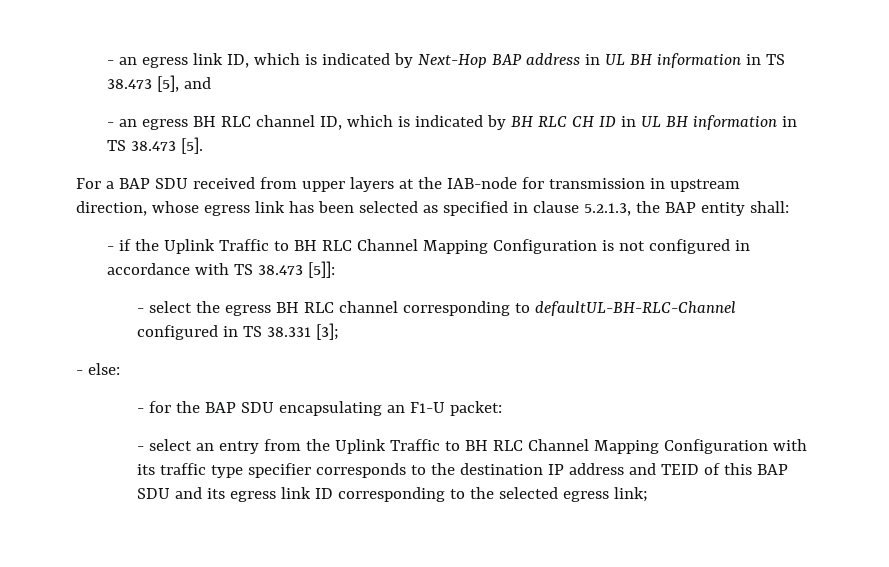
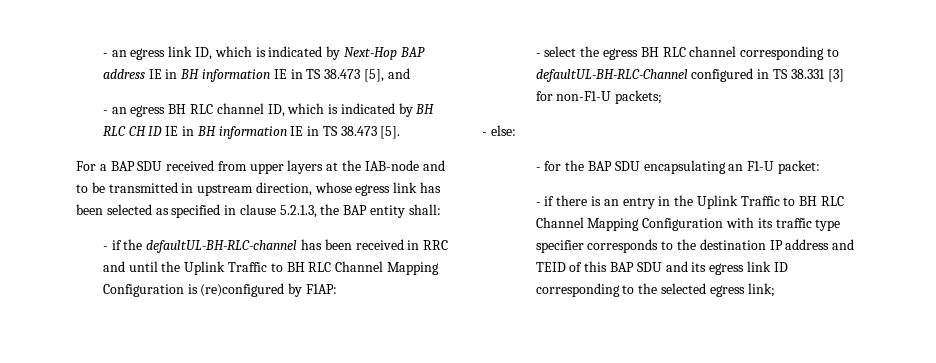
- - an egress link ID, which is indicated by Next-Hop BAP address in UL BH information in TS 38.473 [5], and
+ - an egress link ID, which is indicated by Next-Hop BAP address IE in BH information IE in TS 38.473 [5], and
- - an egress BH RLC channel ID, which is indicated by BH RLC CH ID in UL BH information in TS 38.473 [5].
+ - an egress BH RLC channel ID, which is indicated by BH RLC CH ID IE in BH information IE in TS 38.473 [5].
- For a BAP SDU received from upper layers at the IAB-node for transmission in upstream direction, whose egress link has been selected as specified in clause 5.2.1.3, the BAP entity shall:
+ For a BAP SDU received from upper layers at the IAB-node and to be transmitted in upstream direction, whose egress link has been selected as specified in clause 5.2.1.3, the BAP entity shall:
- - if the Uplink Traffic to BH RLC Channel Mapping Configuration is not configured in accordance with TS 38.473 [5]]:
+ - if the defaultUL-BH-RLC-channel has been received in RRC and until the Uplink Traffic to BH RLC Channel Mapping Configuration is (re)configured by F1AP:
- - select the egress BH RLC channel corresponding to defaultUL-BH-RLC-Channel configured in TS 38.331 [3];
+ - select the egress BH RLC channel corresponding to defaultUL-BH-RLC-Channel configured in TS 38.331 [3] for non-F1-U packets;
- - select an entry from the Uplink Traffic to BH RLC Channel Mapping Configuration with its traffic type specifier corresponds to the destination IP address and TEID of this BAP SDU and its egress link ID corresponding to the selected egress link;
+ - if there is an entry in the Uplink Traffic to BH RLC Channel Mapping Configuration with its traffic type specifier corresponds to the destination IP address and TEID of this BAP SDU and its egress link ID corresponding to the selected egress link;

